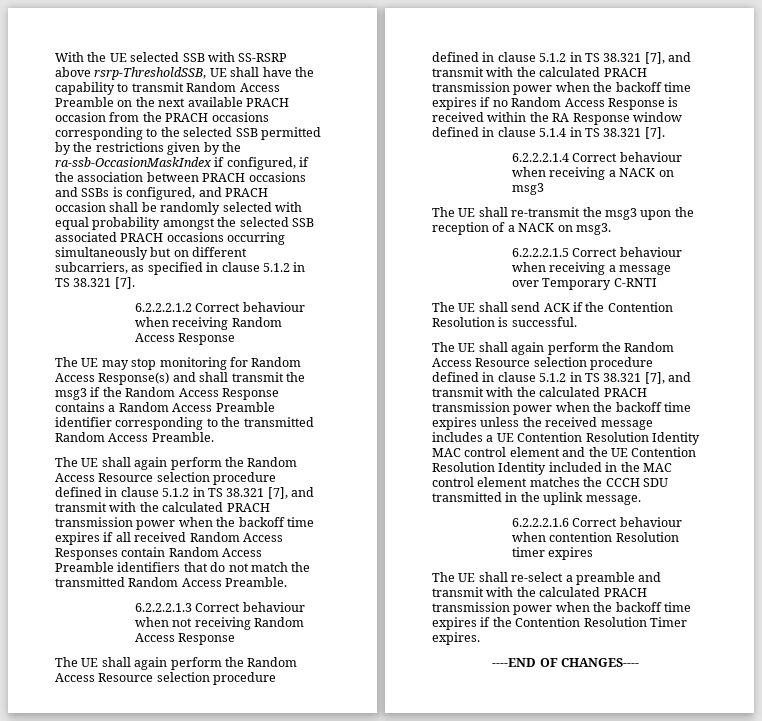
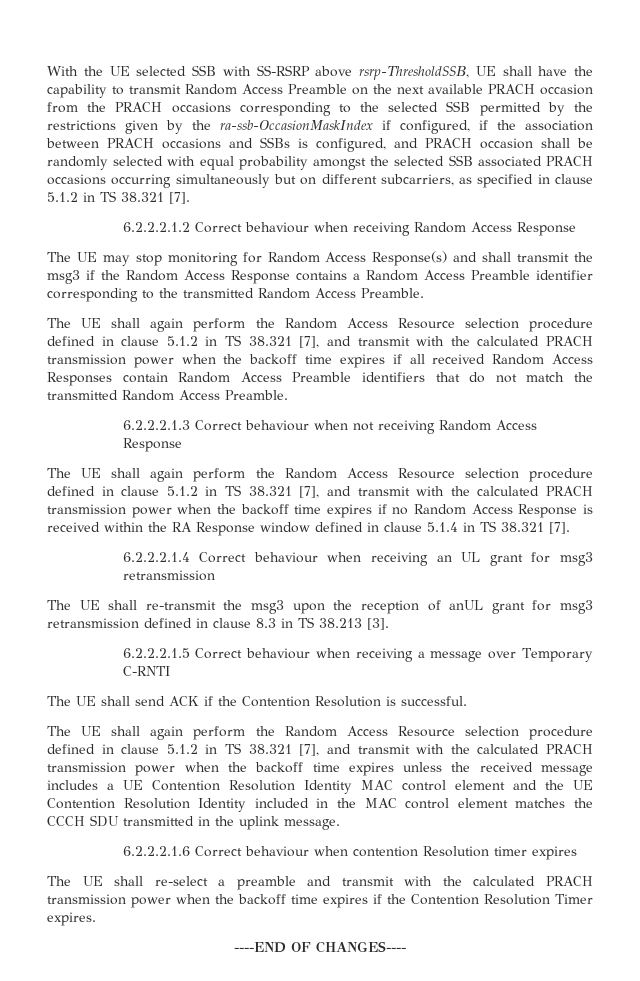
- 6.2.2.2.1.4 Correct behaviour when receiving a NACK on msg3
+ 6.2.2.2.1.4 Correct behaviour when receiving an UL grant for msg3 retransmission
- The UE shall re-transmit the msg3 upon the reception of a NACK on msg3.
+ The UE shall re-transmit the msg3 upon the reception of anUL grant for msg3 retransmission defined in clause 8.3 in TS 38.213 [3].

